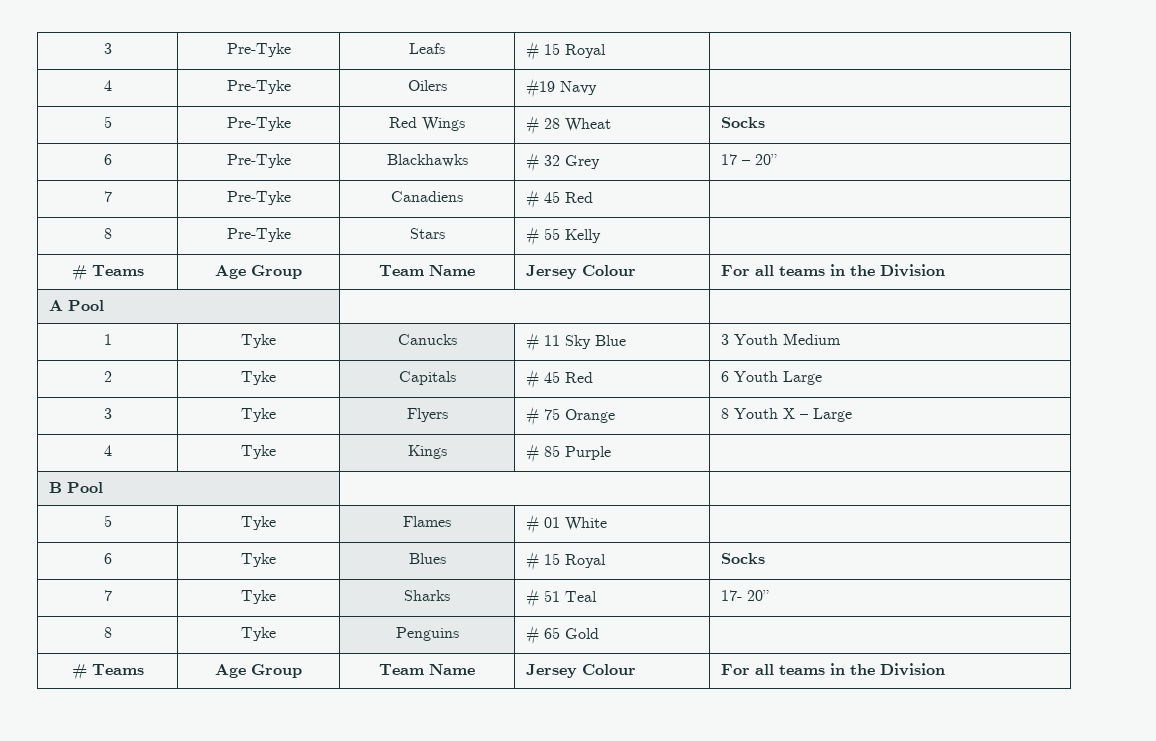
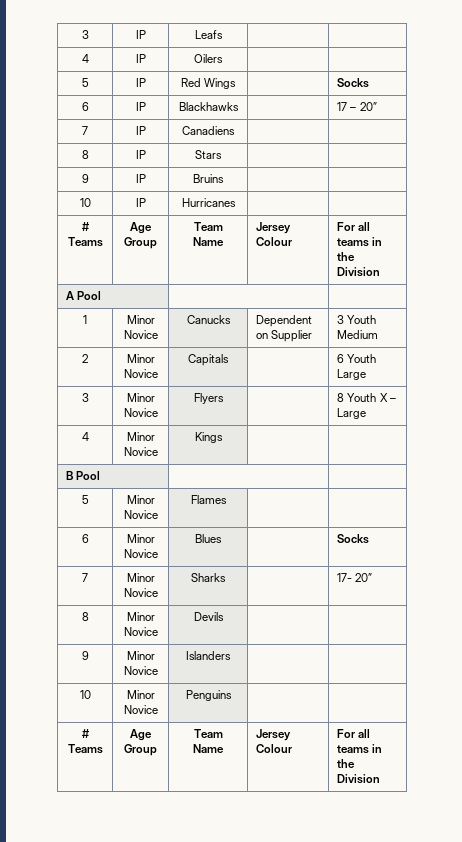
- 3 | Pre-Tyke | Leafs | # 15 Royal |
- 4 | Pre-Tyke | Oilers | #19 Navy |
- 5 | Pre-Tyke | Red Wings | # 28 Wheat | Socks
+ 3 | IP | Leafs | |
+ 4 | IP | Oilers | |
+ 5 | IP | Red Wings | | Socks
- 6 | Pre-Tyke | Blackhawks | # 32 Grey | 17 – 20”
+ 6 | IP | Blackhawks | | 17 – 20”
- 7 | Pre-Tyke | Canadiens | # 45 Red |
- 8 | Pre-Tyke | Stars | # 55 Kelly |
+ 7 | IP | Canadiens | |
+ 8 | IP | Stars | |
+ 9 | IP | Bruins | |
+ 10 | IP | Hurricanes | |
- 1 | Tyke | Canucks | # 11 Sky Blue | 3 Youth Medium
+ 1 | Minor Novice | Canucks | Dependent on Supplier | 3 Youth Medium
- 2 | Tyke | Capitals | # 45 Red | 6 Youth Large
+ 2 | Minor Novice | Capitals | | 6 Youth Large
- 3 | Tyke | Flyers | # 75 Orange | 8 Youth X – Large
+ 3 | Minor Novice | Flyers | | 8 Youth X – Large
- 4 | Tyke | Kings | # 85 Purple |
+ 4 | Minor Novice | Kings | |
- 5 | Tyke | Flames | # 01 White |
- 6 | Tyke | Blues | # 15 Royal | Socks
+ 5 | Minor Novice | Flames | |
+ 6 | Minor Novice | Blues | | Socks
- 7 | Tyke | Sharks | # 51 Teal | 17- 20”
+ 7 | Minor Novice | Sharks | | 17- 20”
- 8 | Tyke | Penguins | # 65 Gold |
+ 8 | Minor Novice | Devils | |
+ 9 | Minor Novice | Islanders | |
+ 10 | Minor Novice | Penguins | |

